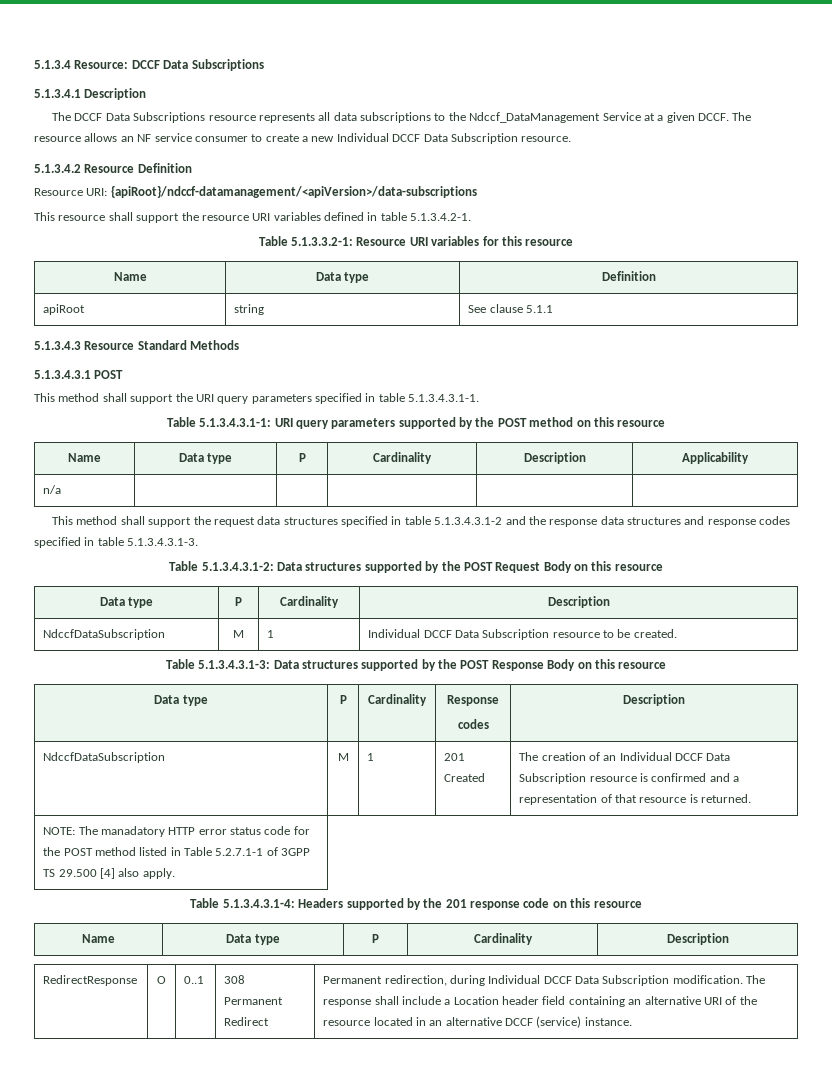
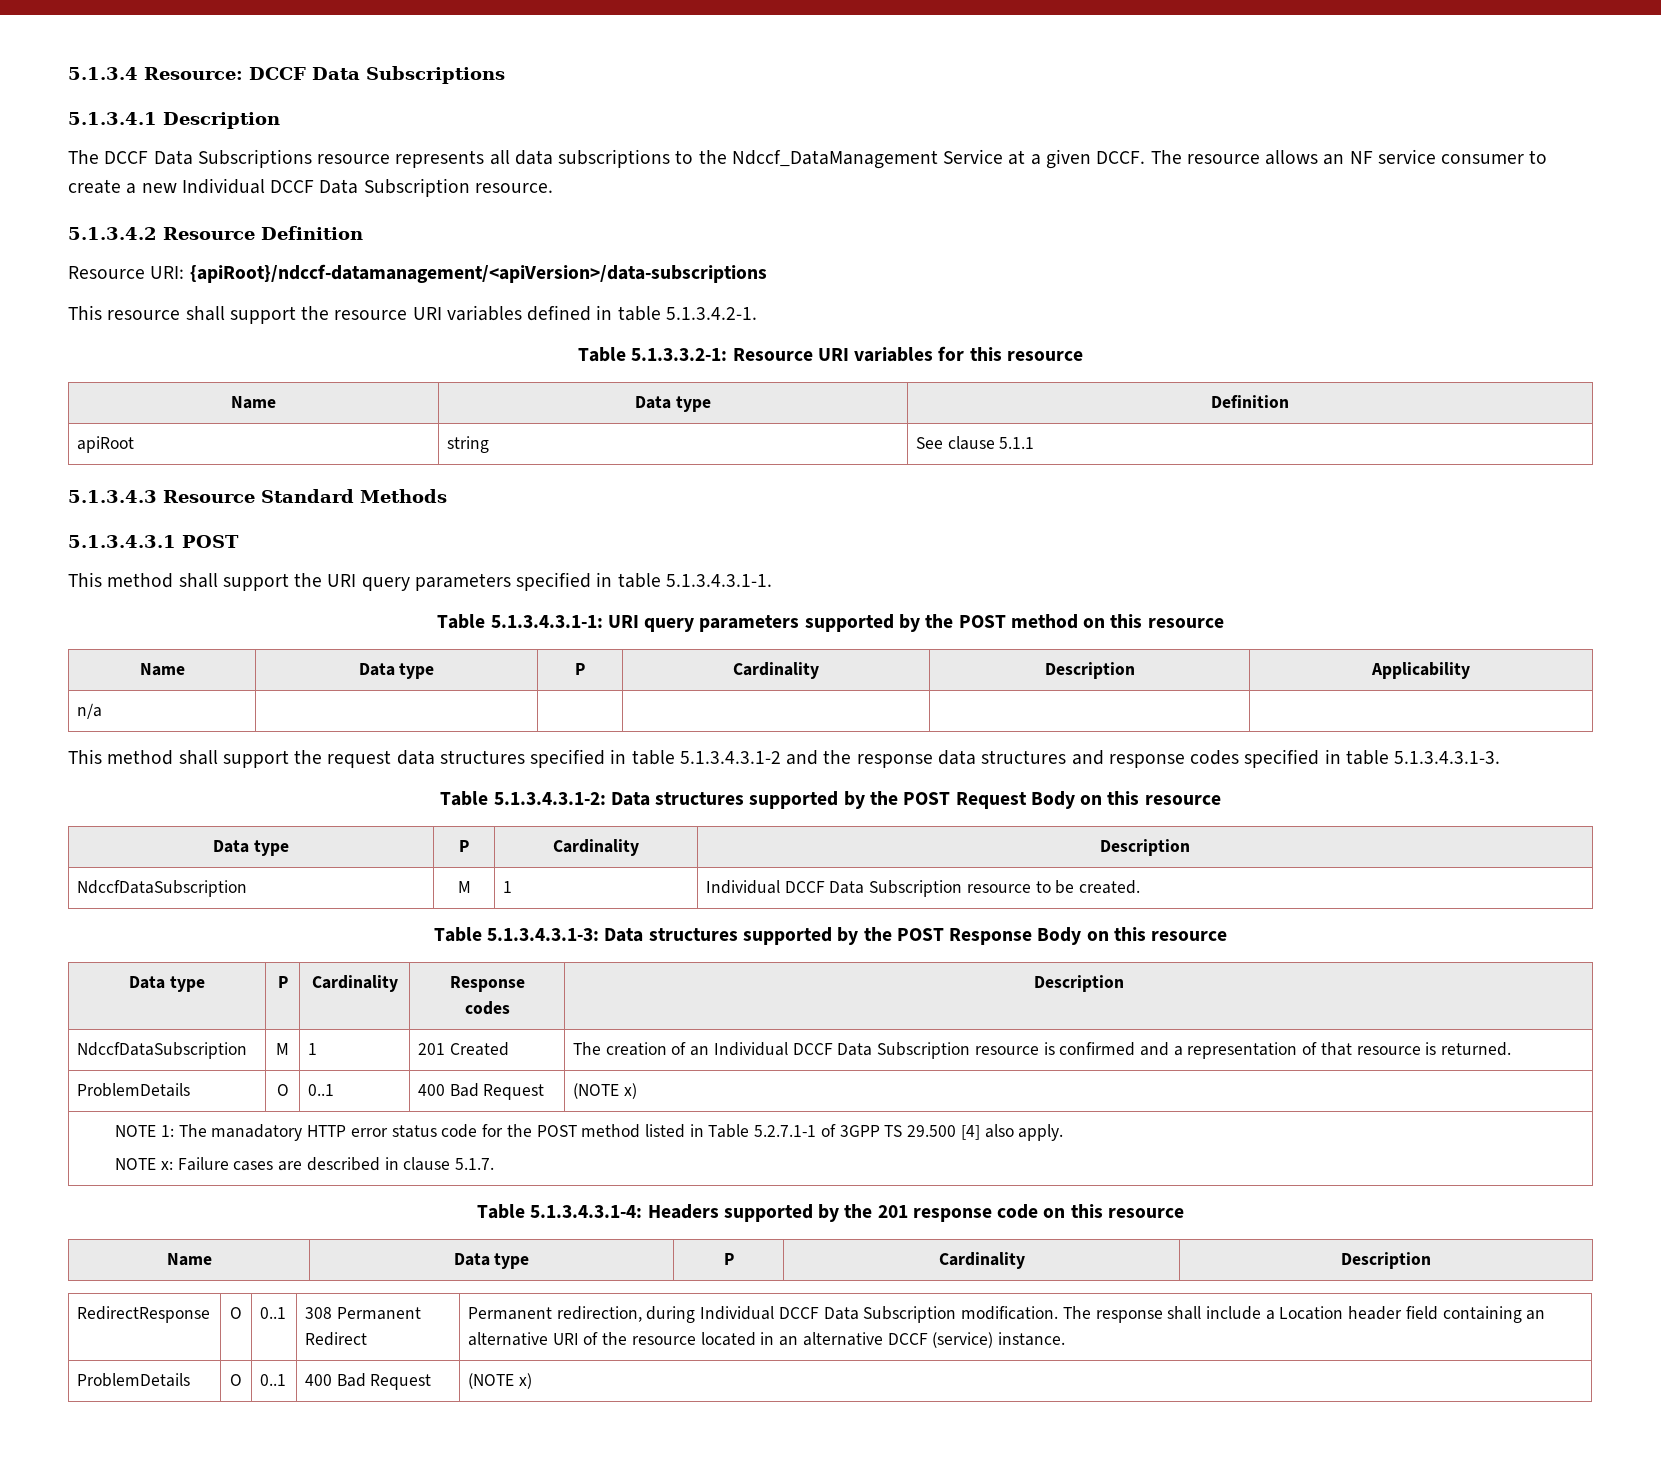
  NdccfDataSubscription | M | 1 | 201 Created | The creation of an Individual DCCF Data Subscription resource is confirmed and a representation of that resource is returned.
- NOTE: The manadatory HTTP error status code for the POST method listed in Table 5.2.7.1-1 of 3GPP TS 29.500 [4] also apply.
+ ProblemDetails | O | 0..1 | 400 Bad Request | (NOTE x)
+ NOTE 1: The manadatory HTTP error status code for the POST method listed in Table 5.2.7.1-1 of 3GPP TS 29.500 [4] also apply.
+ NOTE x: Failure cases are described in clause 5.1.7.
  RedirectResponse | O | 0..1 | 308 Permanent Redirect | Permanent redirection, during Individual DCCF Data Subscription modification. The response shall include a Location header field containing an alternative URI of the resource located in an alternative DCCF (service) instance.
+ ProblemDetails | O | 0..1 | 400 Bad Request | (NOTE x)

